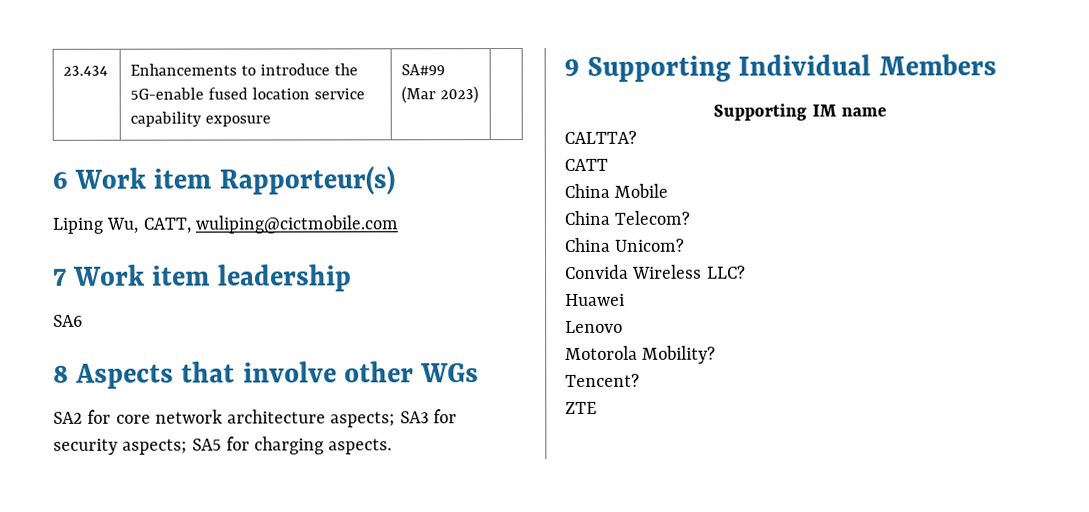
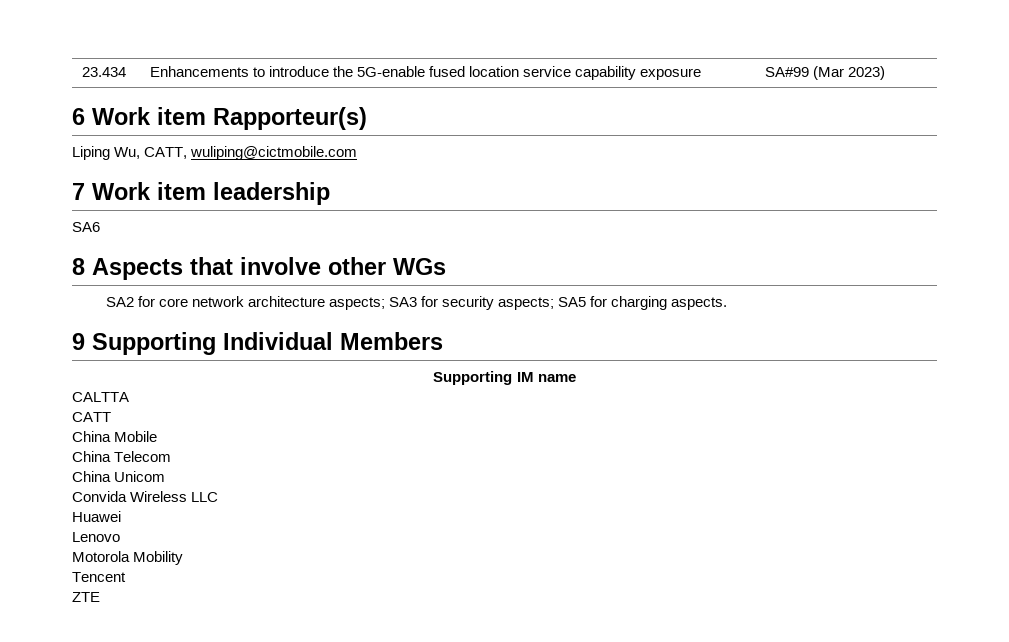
- CALTTA?
+ CALTTA
- China Telecom?
- China Unicom?
+ China Telecom
+ China Unicom
- Convida Wireless LLC?
+ Convida Wireless LLC
- Motorola Mobility?
- Tencent?
+ Motorola Mobility
+ Tencent

